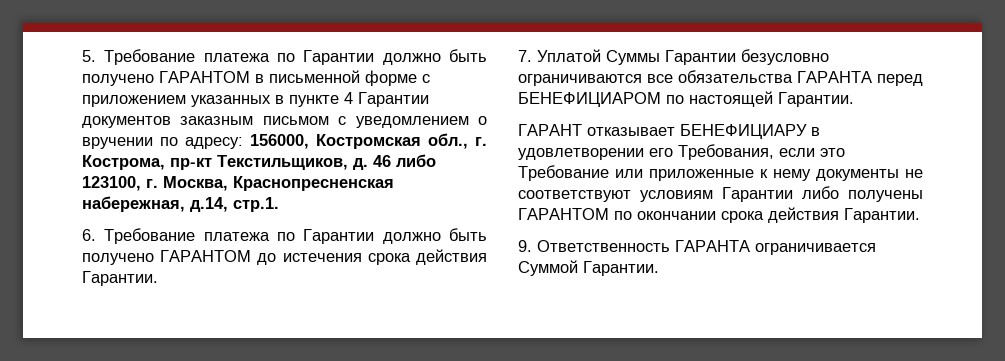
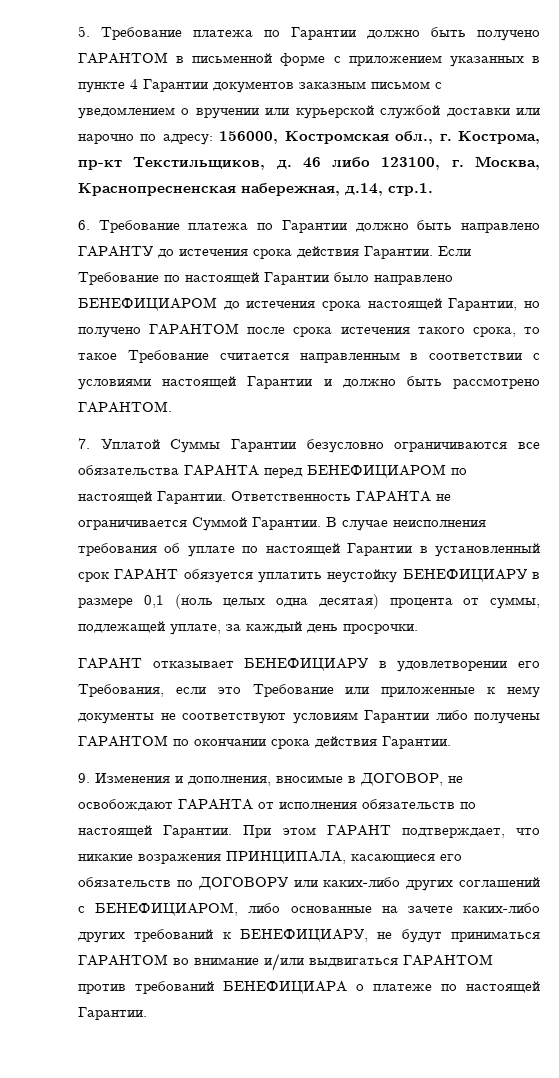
- 5. Требование платежа по Гарантии должно быть получено ГАРАНТОМ в письменной форме с приложением указанных в пункте 4 Гарантии документов заказным письмом с уведомлением о вручении по адресу: 156000, Костромская обл., г. Кострома, пр-кт Текстильщиков, д.
+ 5. Требование платежа по Гарантии должно быть получено ГАРАНТОМ в письменной форме с приложением указанных в пункте 4 Гарантии документов заказным письмом с уведомлением о вручении или курьерской службой доставки или нарочно по адресу: 156000, Костромская обл., г. Кострома, пр-кт Текстильщиков, д.
- 6. Требование платежа по Гарантии должно быть получено ГАРАНТОМ до истечения срока действия Гарантии.
+ 6. Требование платежа по Гарантии должно быть направлено ГАРАНТУ до истечения срока действия Гарантии. Если Требование по настоящей Гарантии было направлено БЕНЕФИЦИАРОМ до истечения срока настоящей Гарантии, но получено ГАРАНТОМ после срока истечения такого срока, то такое Требование считается направленным в соответствии с условиями настоящей Гарантии и должно быть рассмотрено ГАРАНТОМ.
+ Ответственность ГАРАНТА не ограничивается Суммой Гарантии. В случае неисполнения требования об уплате по настоящей Гарантии в установленный срок ГАРАНТ обязуется уплатить неустойку БЕНЕФИЦИАРУ в размере 0,1 (ноль целых одна десятая) процента от суммы, подлежащей уплате, за каждый день просрочки.
- 9. Ответственность ГАРАНТА ограничивается Суммой Гарантии.
+ 9. Изменения и дополнения, вносимые в ДОГОВОР, не освобождают ГАРАНТА от исполнения обязательств по настоящей Гарантии. При этом ГАРАНТ подтверждает, что никакие возражения ПРИНЦИПАЛА, касающиеся его обязательств по ДОГОВОРУ или каких-либо других соглашений с БЕНЕФИЦИАРОМ, либо основанные на зачете каких-либо других требований к БЕНЕФИЦИАРУ, не будут приниматься ГАРАНТОМ во внимание и/или выдвигаться ГАРАНТОМ против требований БЕНЕФИЦИАРА о платеже по настоящей Гарантии.

